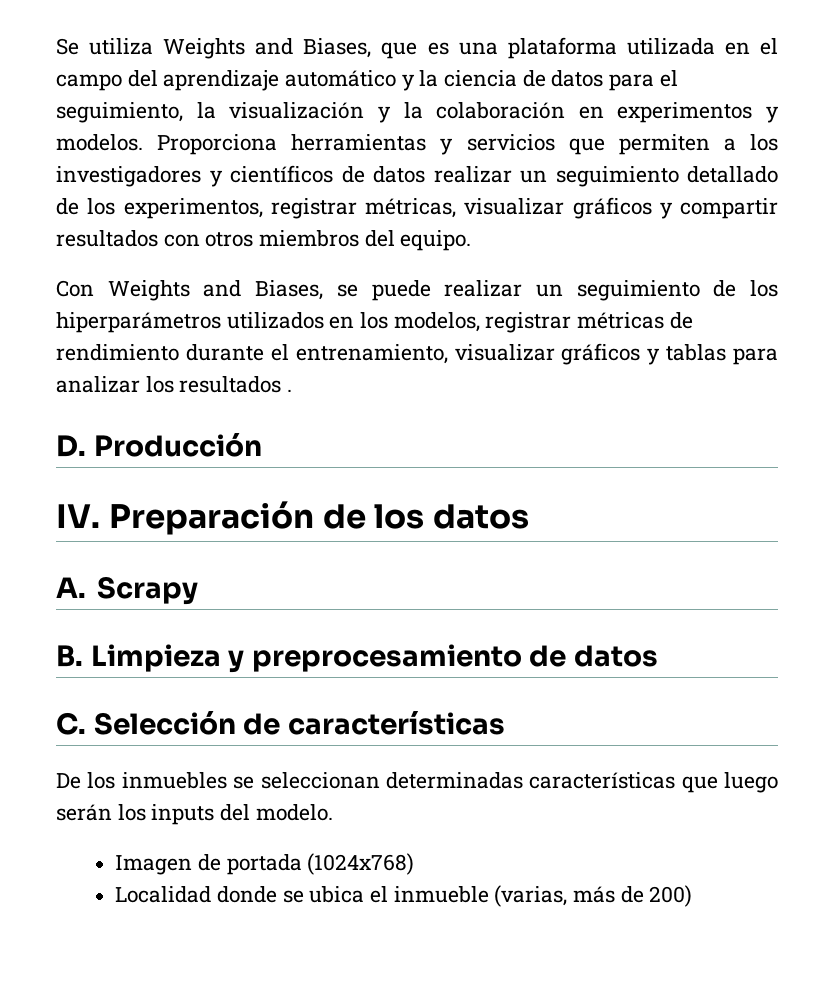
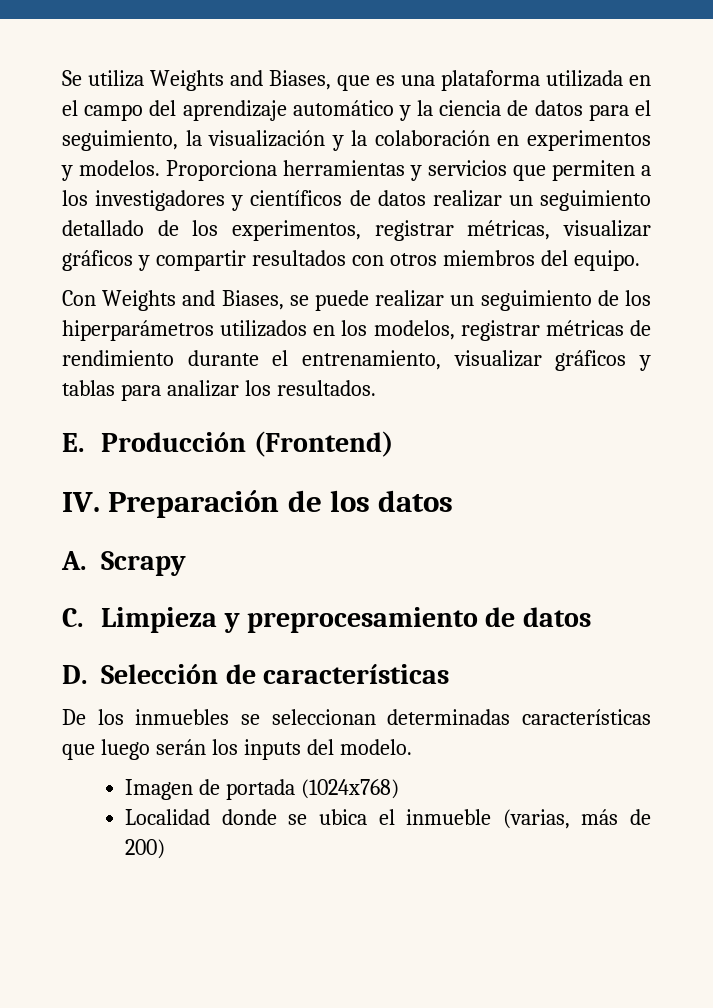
- Con Weights and Biases, se puede realizar un seguimiento de los hiperparámetros utilizados en los modelos, registrar métricas de rendimiento durante el entrenamiento, visualizar gráficos y tablas para analizar los resultados .
- D. Producción
+ Con Weights and Biases, se puede realizar un seguimiento de los hiperparámetros utilizados en los modelos, registrar métricas de rendimiento durante el entrenamiento, visualizar gráficos y tablas para analizar los resultados.
+ E. Producción (Frontend)
- B. Limpieza y preprocesamiento de datos
+ C. Limpieza y preprocesamiento de datos
- C. Selección de características
+ D. Selección de características

